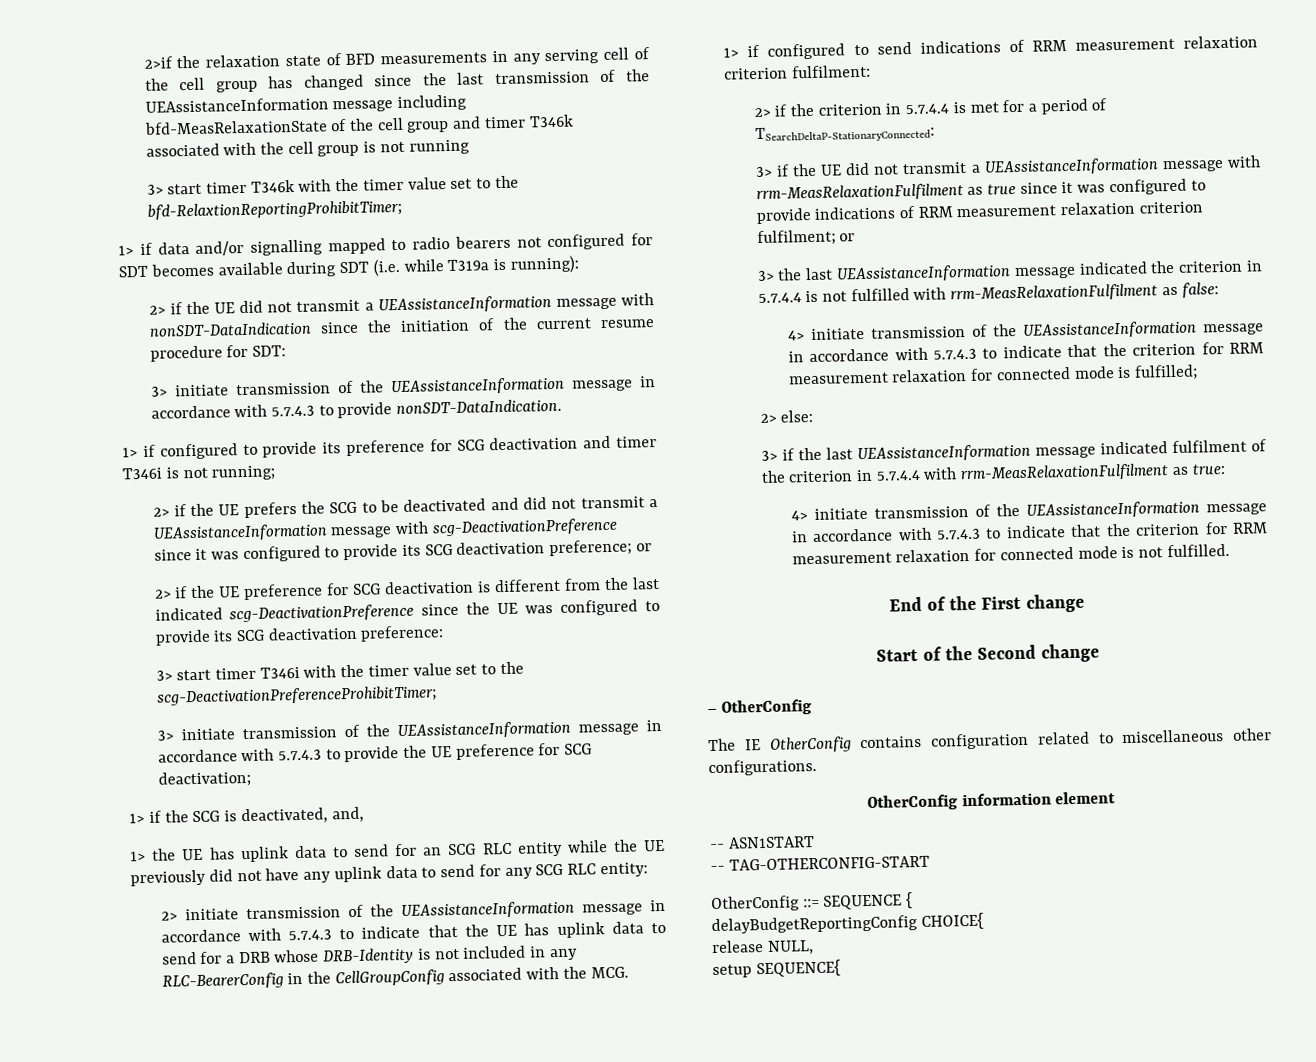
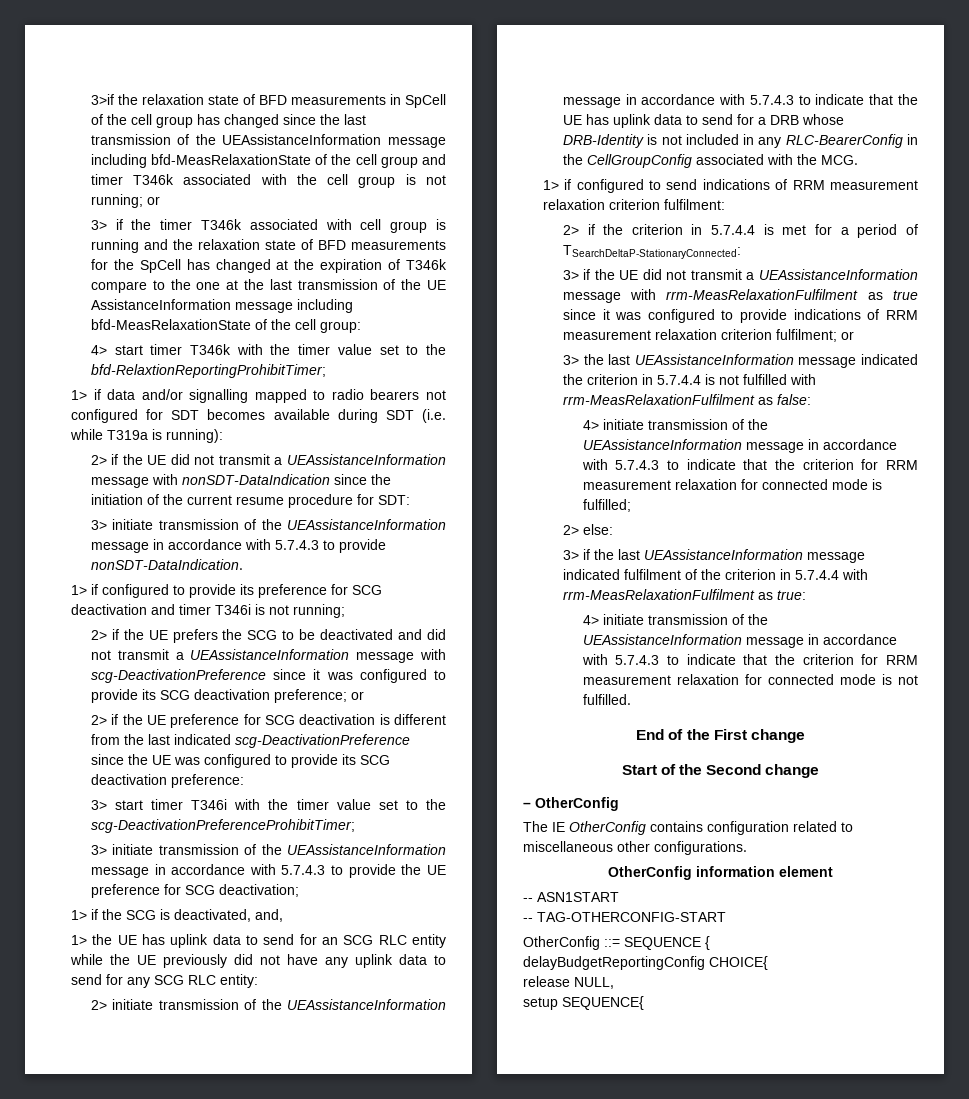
- 2>if the relaxation state of BFD measurements in any serving cell of the cell group has changed since the last transmission of the UEAssistanceInformation message including bfd-MeasRelaxationState of the cell group and timer T346k associated with the cell group is not running
- 3> start timer T346k with the timer value set to the bfd-RelaxtionReportingProhibitTimer;
+ 3>if the relaxation state of BFD measurements in SpCell of the cell group has changed since the last transmission of the UEAssistanceInformation message including bfd-MeasRelaxationState of the cell group and timer T346k associated with the cell group is not running; or
+ 3> if the timer T346k associated with cell group is running and the relaxation state of BFD measurements for the SpCell has changed at the expiration of T346k compare to the one at the last transmission of the UE AssistanceInformation message including bfd-MeasRelaxationState of the cell group:
+ 4> start timer T346k with the timer value set to the bfd-RelaxtionReportingProhibitTimer;

